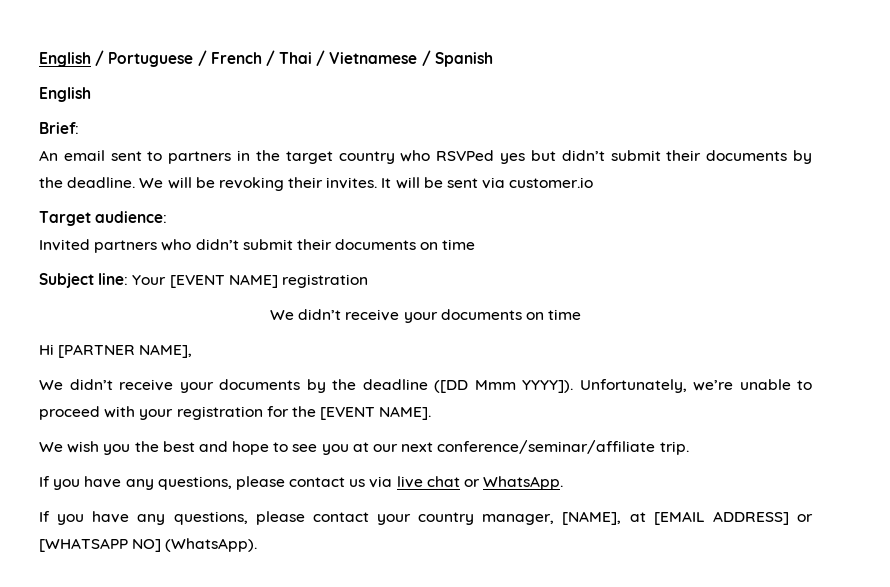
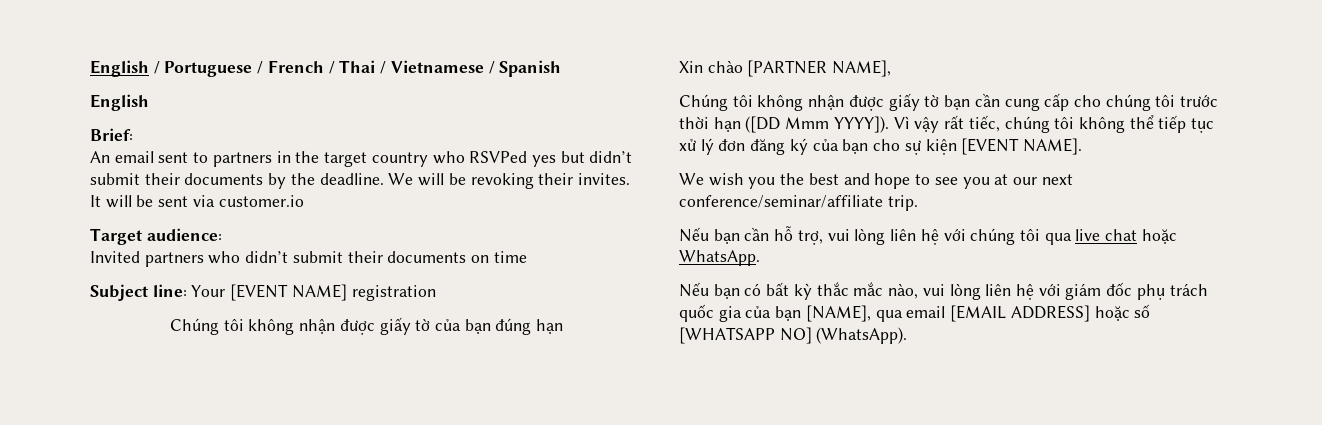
- We didn’t receive your documents on time
- Hi [PARTNER NAME],
- We didn’t receive your documents by the deadline ([DD Mmm YYYY]). Unfortunately, we’re unable to proceed with your registration for the [EVENT NAME].
+ Chúng tôi không nhận được giấy tờ của bạn đúng hạn
+ Xin chào [PARTNER NAME],
+ Chúng tôi không nhận được giấy tờ bạn cần cung cấp cho chúng tôi trước thời hạn ([DD Mmm YYYY]). Vì vậy rất tiếc, chúng tôi không thể tiếp tục xử lý đơn đăng ký của bạn cho sự kiện [EVENT NAME].
- If you have any questions, please contact us via live chat or WhatsApp.
+ Nếu bạn cần hỗ trợ, vui lòng liên hệ với chúng tôi qua live chat hoặc WhatsApp.
- If you have any questions, please contact your country manager, [NAME], at [EMAIL ADDRESS] or [WHATSAPP NO] (WhatsApp).
+ Nếu bạn có bất kỳ thắc mắc nào, vui lòng liên hệ với giám đốc phụ trách quốc gia của bạn [NAME], qua email [EMAIL ADDRESS] hoặc số [WHATSAPP NO] (WhatsApp).

